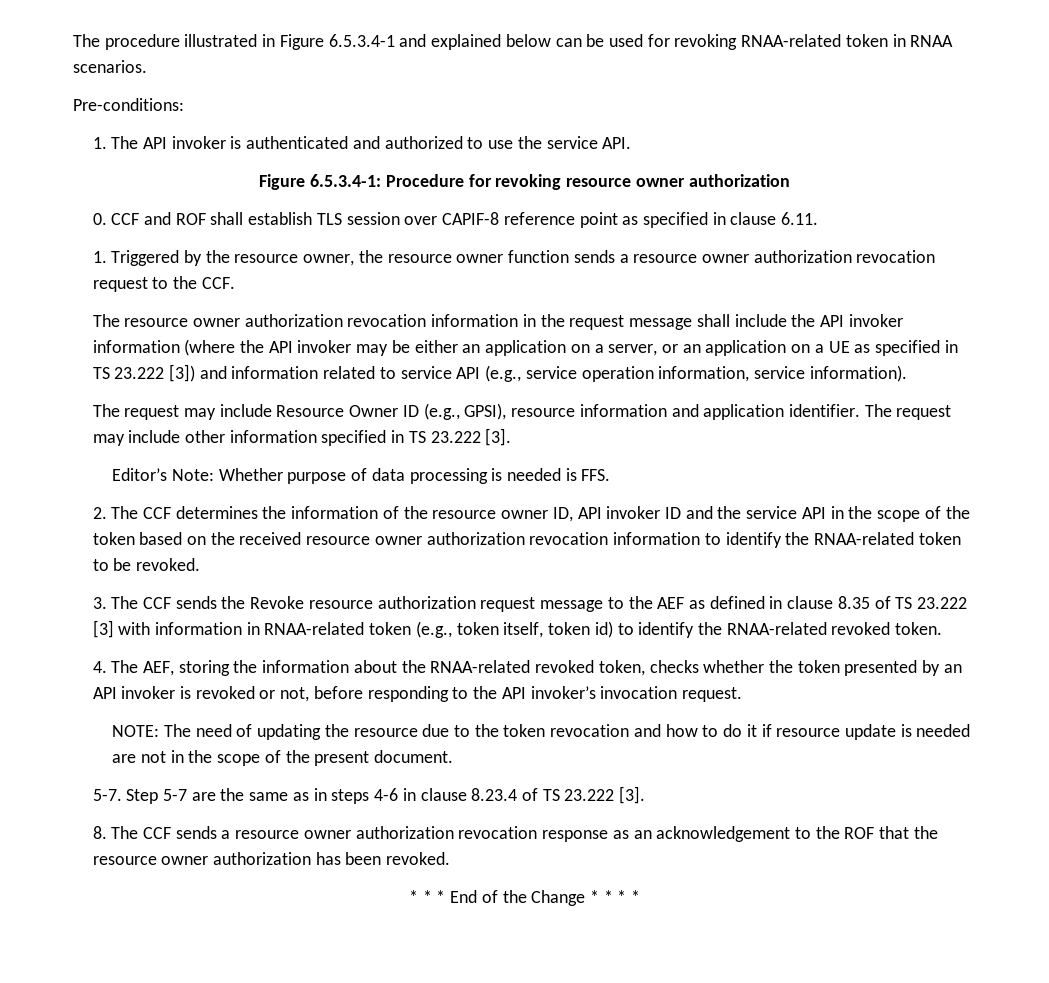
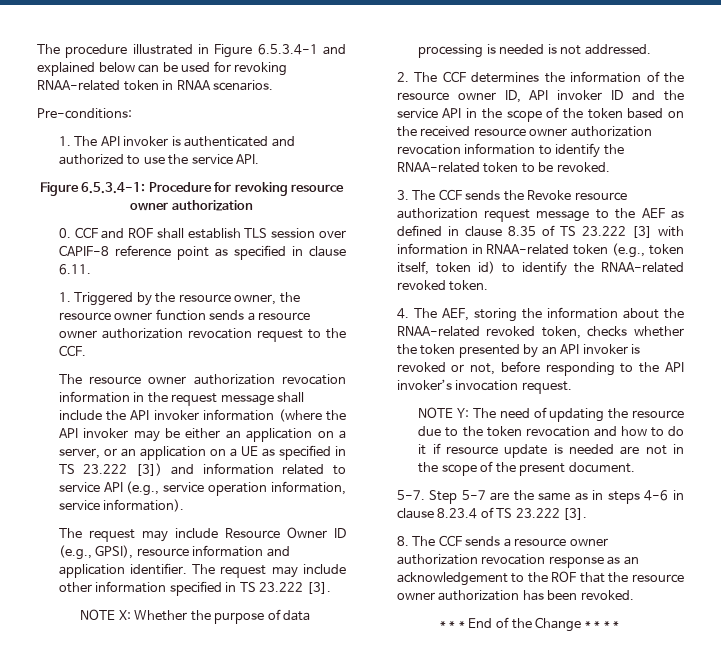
- Editor’s Note: Whether purpose of data processing is needed is FFS.
+ NOTE X: Whether the purpose of data processing is needed is not addressed.
- NOTE: The need of updating the resource due to the token revocation and how to do it if resource update is needed are not in the scope of the present document.
+ NOTE Y: The need of updating the resource due to the token revocation and how to do it if resource update is needed are not in the scope of the present document.

